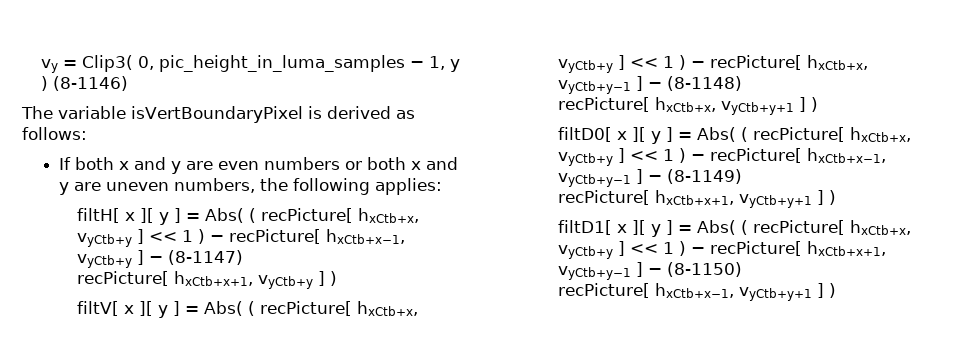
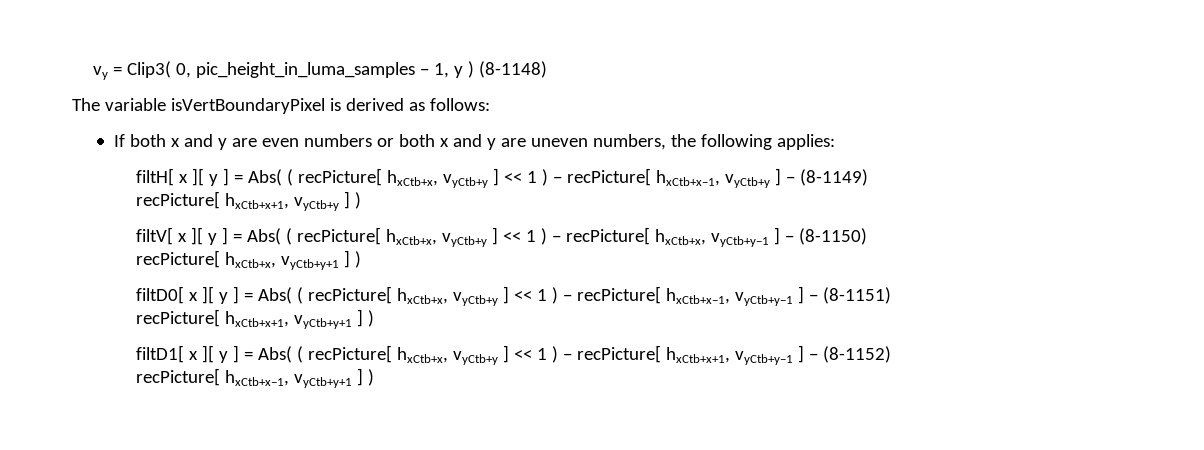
- vy = Clip3( 0, pic_height_in_luma_samples − 1, y ) (8-1146)
+ vy = Clip3( 0, pic_height_in_luma_samples − 1, y ) (8-1148)
- filtH[ x ][ y ] = Abs( ( recPicture[ hxCtb+x, vyCtb+y ] << 1 ) − recPicture[ hxCtb+x−1, vyCtb+y ] − (8-1147)
+ filtH[ x ][ y ] = Abs( ( recPicture[ hxCtb+x, vyCtb+y ] << 1 ) − recPicture[ hxCtb+x−1, vyCtb+y ] − (8-1149)
- filtV[ x ][ y ] = Abs( ( recPicture[ hxCtb+x, vyCtb+y ] << 1 ) − recPicture[ hxCtb+x, vyCtb+y−1 ] − (8-1148)
+ filtV[ x ][ y ] = Abs( ( recPicture[ hxCtb+x, vyCtb+y ] << 1 ) − recPicture[ hxCtb+x, vyCtb+y−1 ] − (8-1150)
- filtD0[ x ][ y ] = Abs( ( recPicture[ hxCtb+x, vyCtb+y ] << 1 ) − recPicture[ hxCtb+x−1, vyCtb+y−1 ] − (8-1149)
+ filtD0[ x ][ y ] = Abs( ( recPicture[ hxCtb+x, vyCtb+y ] << 1 ) − recPicture[ hxCtb+x−1, vyCtb+y−1 ] − (8-1151)
- filtD1[ x ][ y ] = Abs( ( recPicture[ hxCtb+x, vyCtb+y ] << 1 ) − recPicture[ hxCtb+x+1, vyCtb+y−1 ] − (8-1150)
+ filtD1[ x ][ y ] = Abs( ( recPicture[ hxCtb+x, vyCtb+y ] << 1 ) − recPicture[ hxCtb+x+1, vyCtb+y−1 ] − (8-1152)

